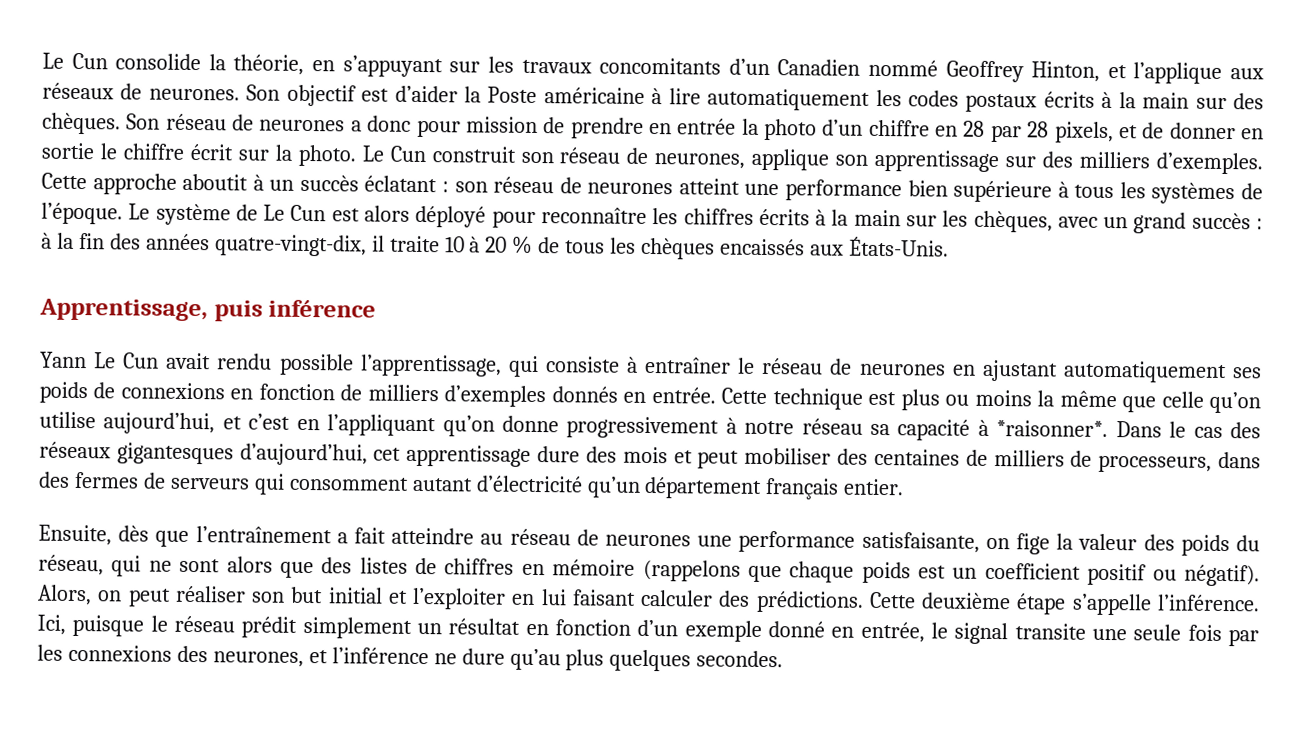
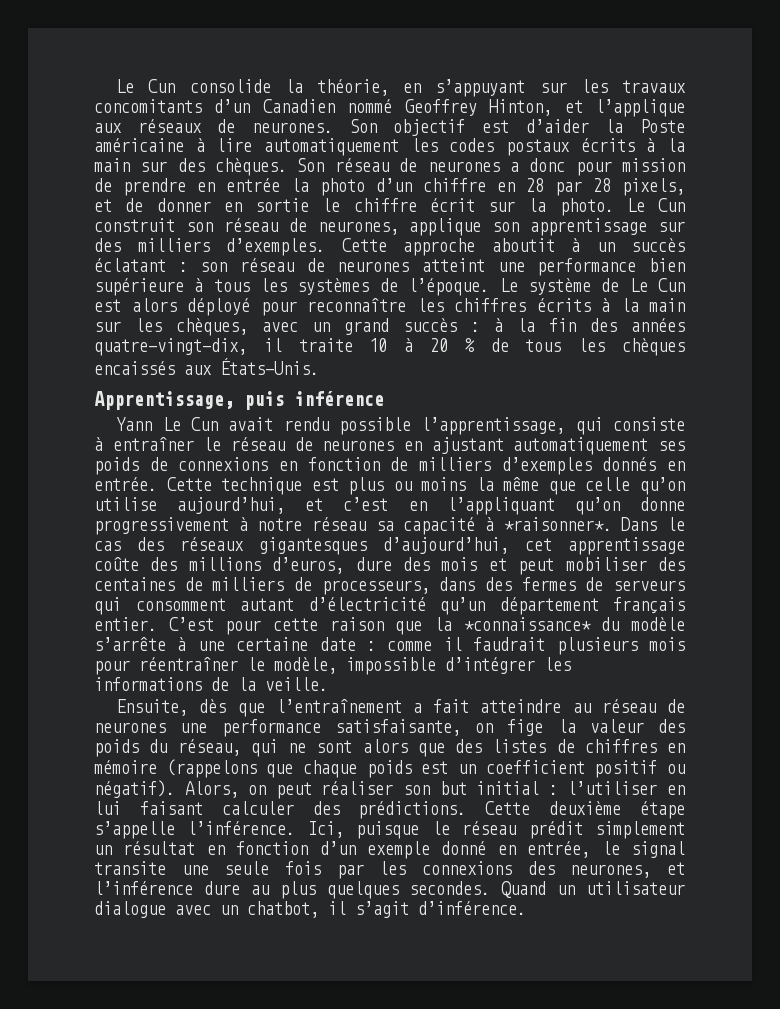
- Dans le cas des réseaux gigantesques d’aujourd’hui, cet apprentissage dure des mois et peut mobiliser des centaines de milliers de processeurs, dans des fermes de serveurs qui consomment autant d’électricité qu’un département français entier.
+ Dans le cas des réseaux gigantesques d’aujourd’hui, cet apprentissage coûte des millions d’euros, dure des mois et peut mobiliser des centaines de milliers de processeurs, dans des fermes de serveurs qui consomment autant d’électricité qu’un département français entier. C’est pour cette raison que la *connaissance* du modèle s’arrête à une certaine date : comme il faudrait plusieurs mois pour réentraîner le modèle, impossible d’intégrer les informations de la veille.
- Alors, on peut réaliser son but initial et l’exploiter en lui faisant calculer des prédictions.
+ Alors, on peut réaliser son but initial : l’utiliser en lui faisant calculer des prédictions.
- Ici, puisque le réseau prédit simplement un résultat en fonction d’un exemple donné en entrée, le signal transite une seule fois par les connexions des neurones, et l’inférence ne dure qu’au plus quelques secondes.
+ Ici, puisque le réseau prédit simplement un résultat en fonction d’un exemple donné en entrée, le signal transite une seule fois par les connexions des neurones, et l’inférence dure au plus quelques secondes. Quand un utilisateur dialogue avec un chatbot, il s’agit d’inférence.

